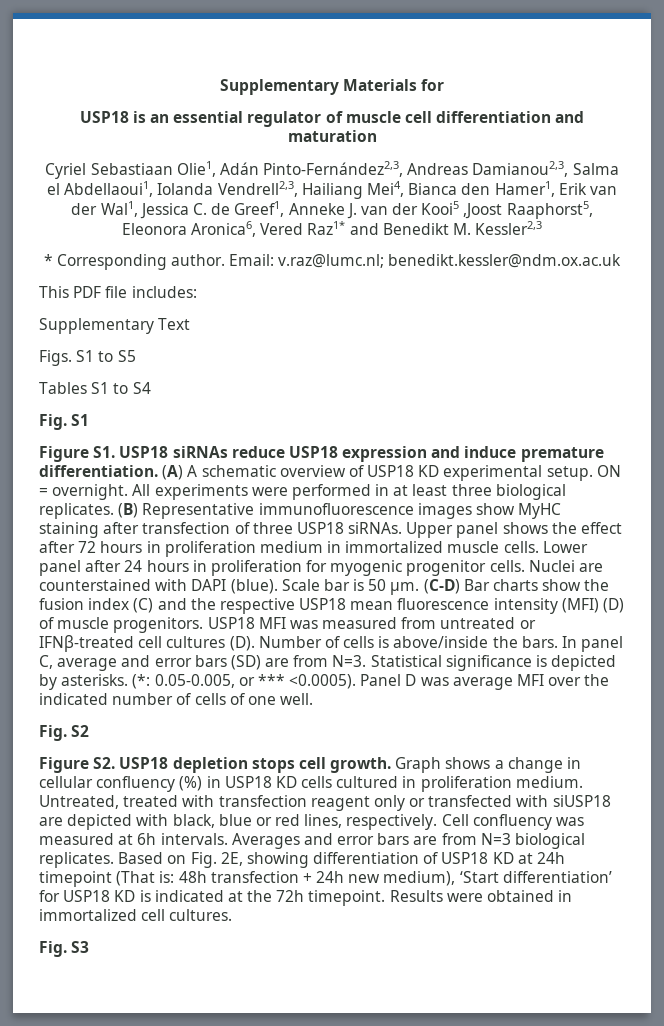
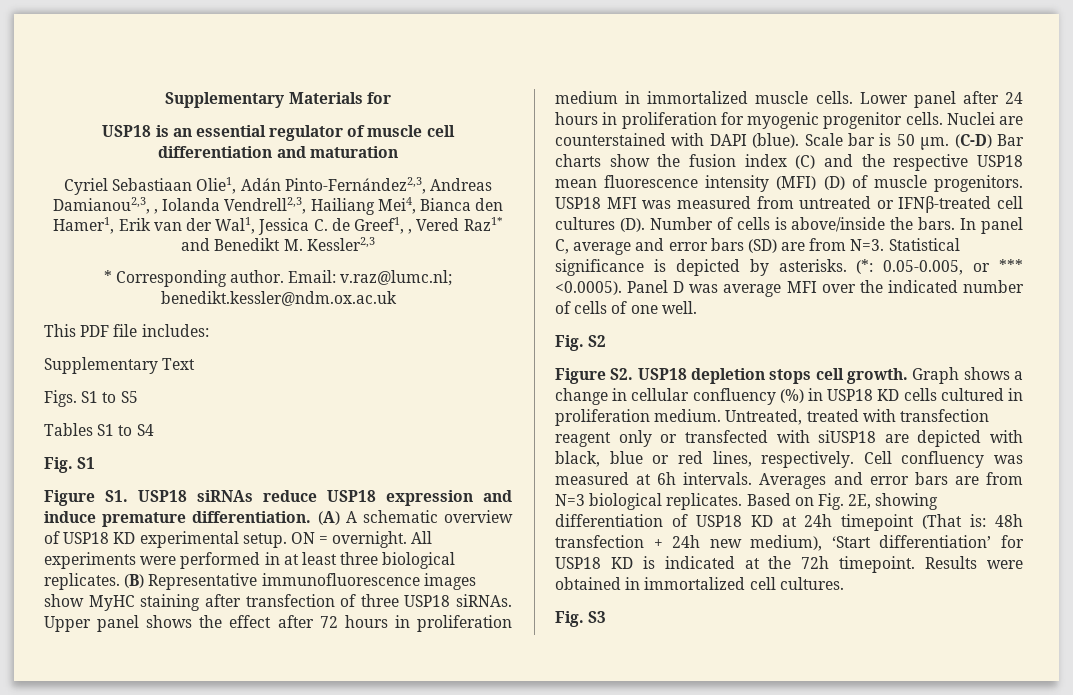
- Cyriel Sebastiaan Olie1, Adán Pinto-Fernández2,3, Andreas Damianou2,3, Salma el Abdellaoui1, Iolanda Vendrell2,3, Hailiang Mei4, Bianca den Hamer1, Erik van der Wal1, Jessica C. de Greef1, Anneke J. van der Kooi5 ,Joost Raaphorst5, Eleonora Aronica6, Vered Raz1* and Benedikt M. Kessler2,3
+ Cyriel Sebastiaan Olie1, Adán Pinto-Fernández2,3, Andreas Damianou2,3, , Iolanda Vendrell2,3, Hailiang Mei4, Bianca den Hamer1, Erik van der Wal1, Jessica C. de Greef1, , Vered Raz1* and Benedikt M. Kessler2,3

